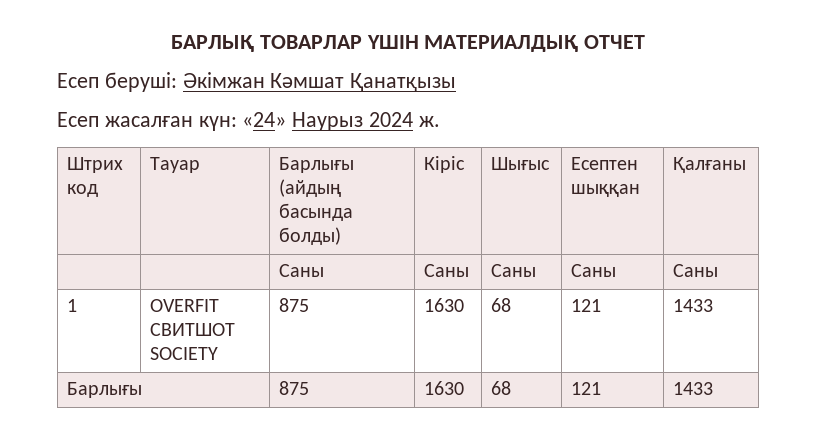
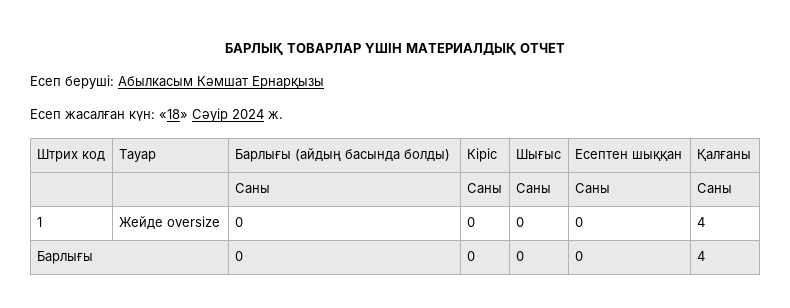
- Есеп беруші: Әкімжан Кәмшат Қанатқызы
+ Есеп беруші: Абылкасым Кәмшат Ернарқызы
- Есеп жасалған күн: «24» Наурыз 2024 ж.
+ Есеп жасалған күн: «18» Сәуір 2024 ж.
- 1 | OVERFIT СВИТШОТ SOCIETY | 875 | 1630 | 68 | 121 | 1433
- Барлығы | 875 | 1630 | 68 | 121 | 1433
+ 1 | Жейде oversize | 0 | 0 | 0 | 0 | 4
+ Барлығы | 0 | 0 | 0 | 0 | 4

